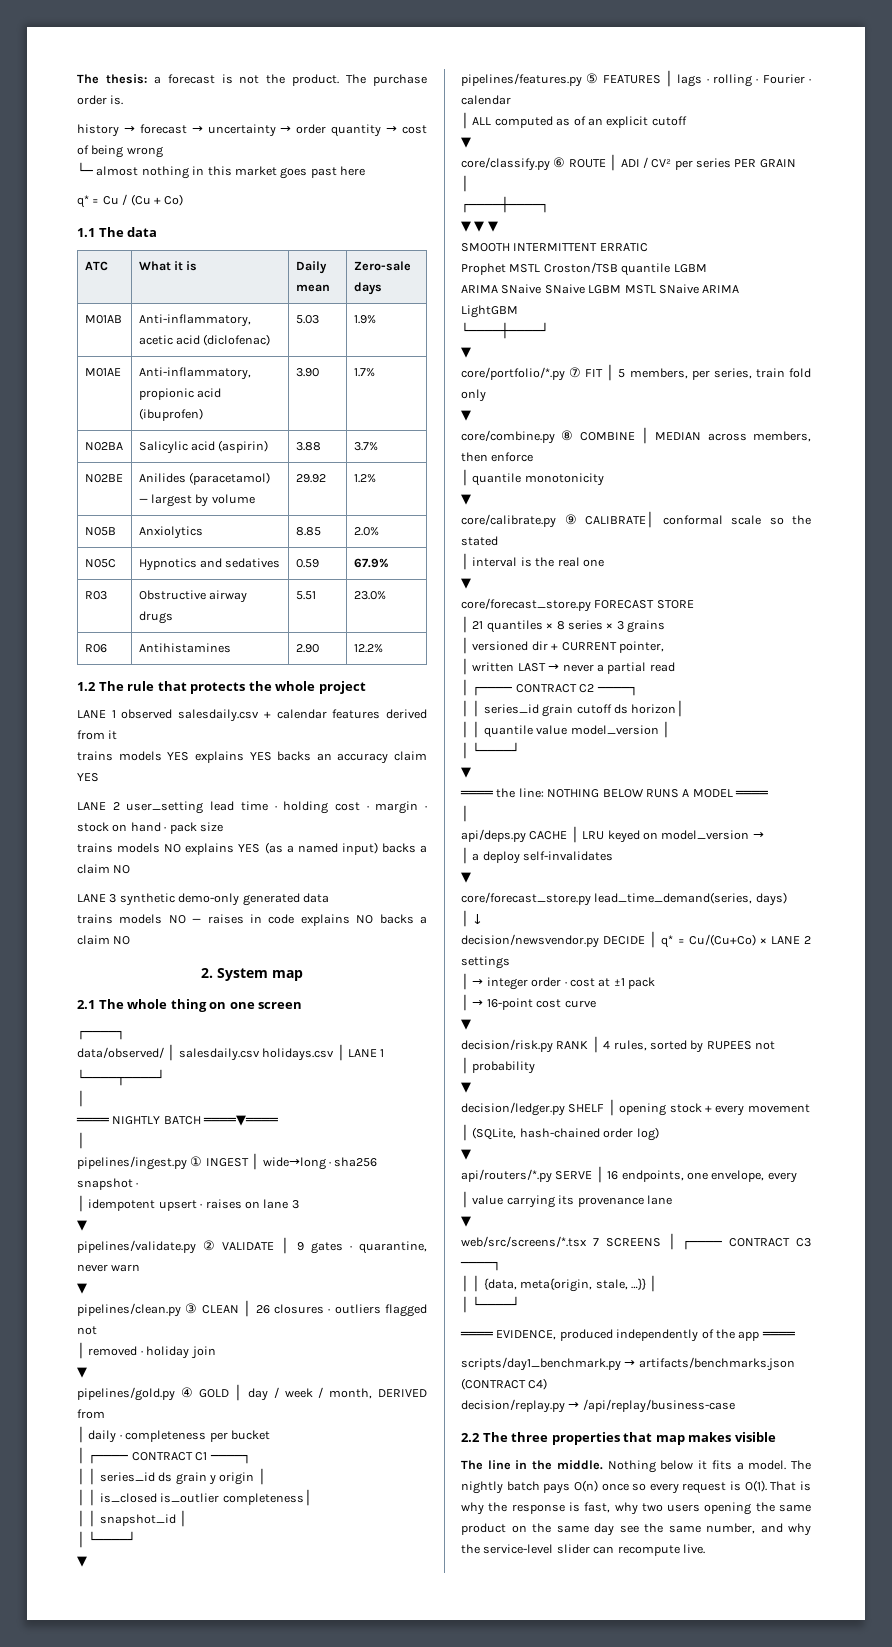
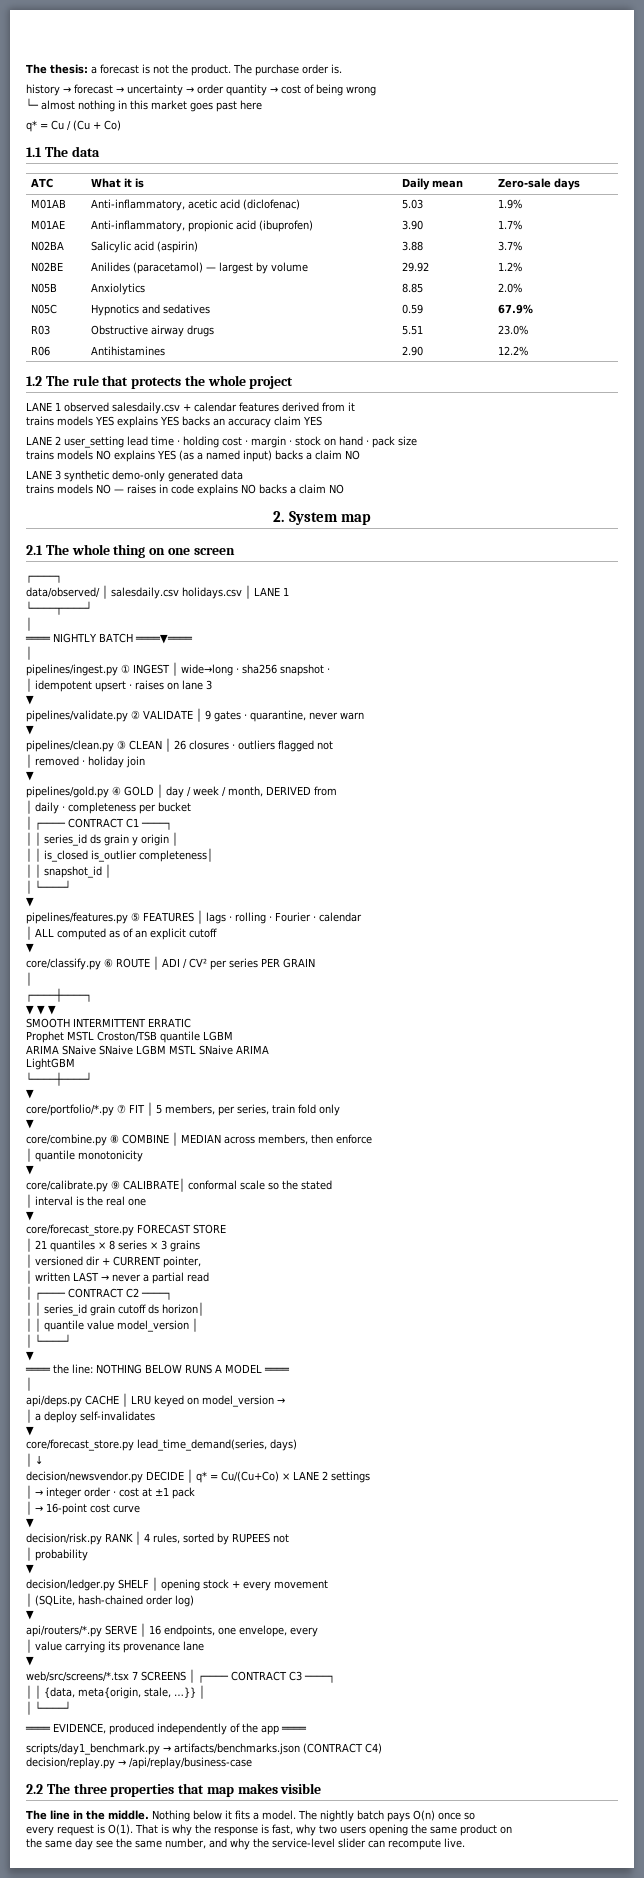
- The nightly batch pays O(n) once so every request is O(1).
+ The nightly batch pays O(n) once so
+ every request is O(1).
- That is why the response is fast, why two users opening the same product on the same day see the same number, and why the service-level slider can recompute live.
+ That is why the response is fast, why two users opening the same product on
+ the same day see the same number, and why the service-level slider can recompute live.

